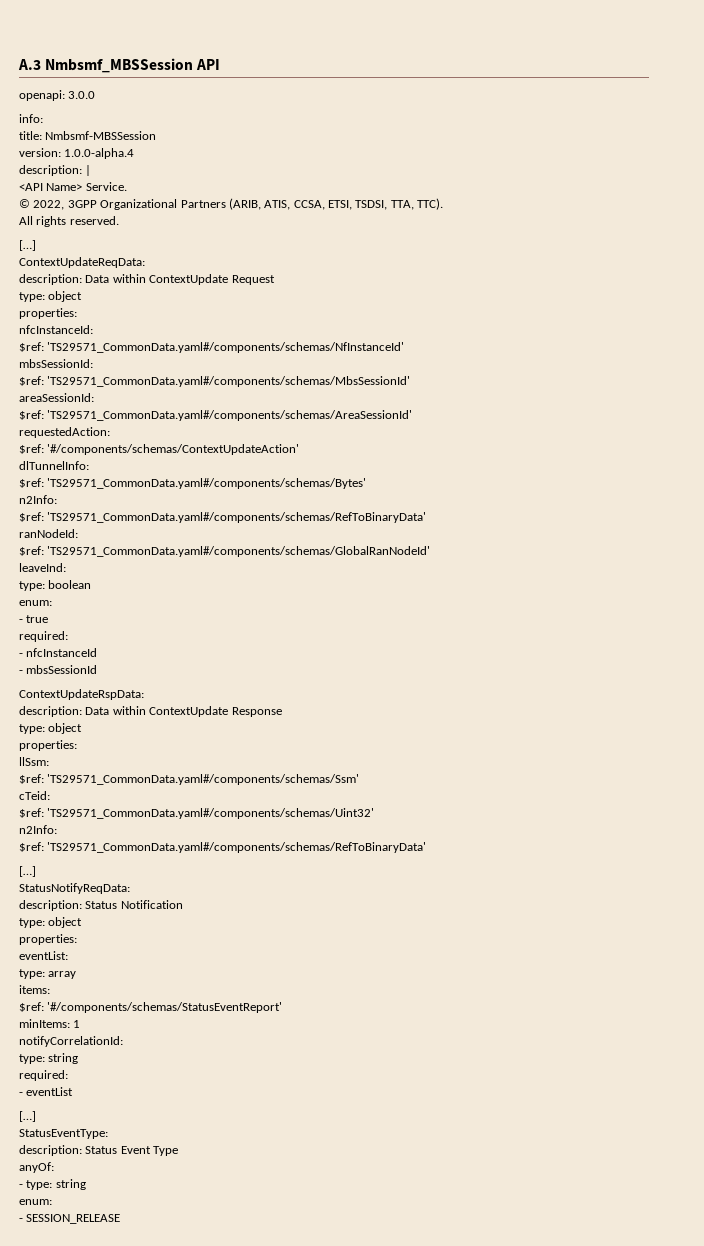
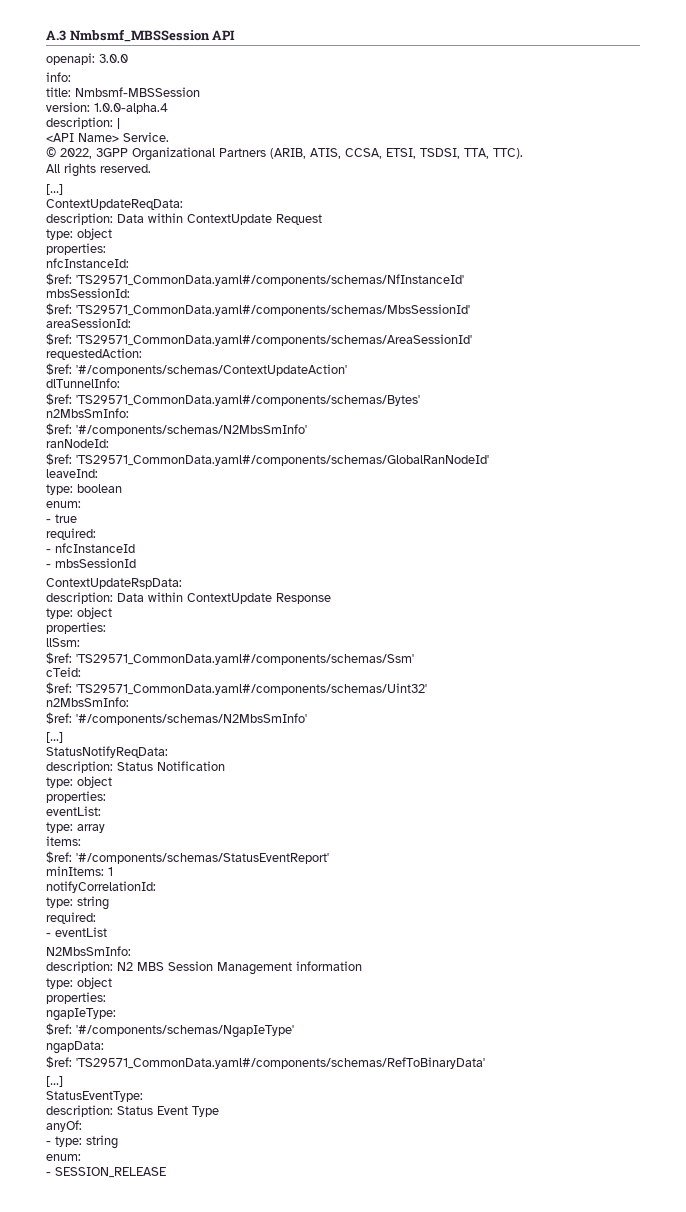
  $ref: 'TS29571_CommonData.yaml#/components/schemas/Bytes'
- n2Info:
- $ref: 'TS29571_CommonData.yaml#/components/schemas/RefToBinaryData'
+ n2MbsSmInfo:
+ $ref: '#/components/schemas/N2MbsSmInfo'
  $ref: 'TS29571_CommonData.yaml#/components/schemas/Uint32'
- n2Info:
- $ref: 'TS29571_CommonData.yaml#/components/schemas/RefToBinaryData'
+ n2MbsSmInfo:
+ $ref: '#/components/schemas/N2MbsSmInfo'
+ N2MbsSmInfo:
+ description: N2 MBS Session Management information
+ type: object
+ properties:
+ ngapIeType:
+ $ref: '#/components/schemas/NgapIeType'
+ ngapData:
+ $ref: 'TS29571_CommonData.yaml#/components/schemas/RefToBinaryData'

